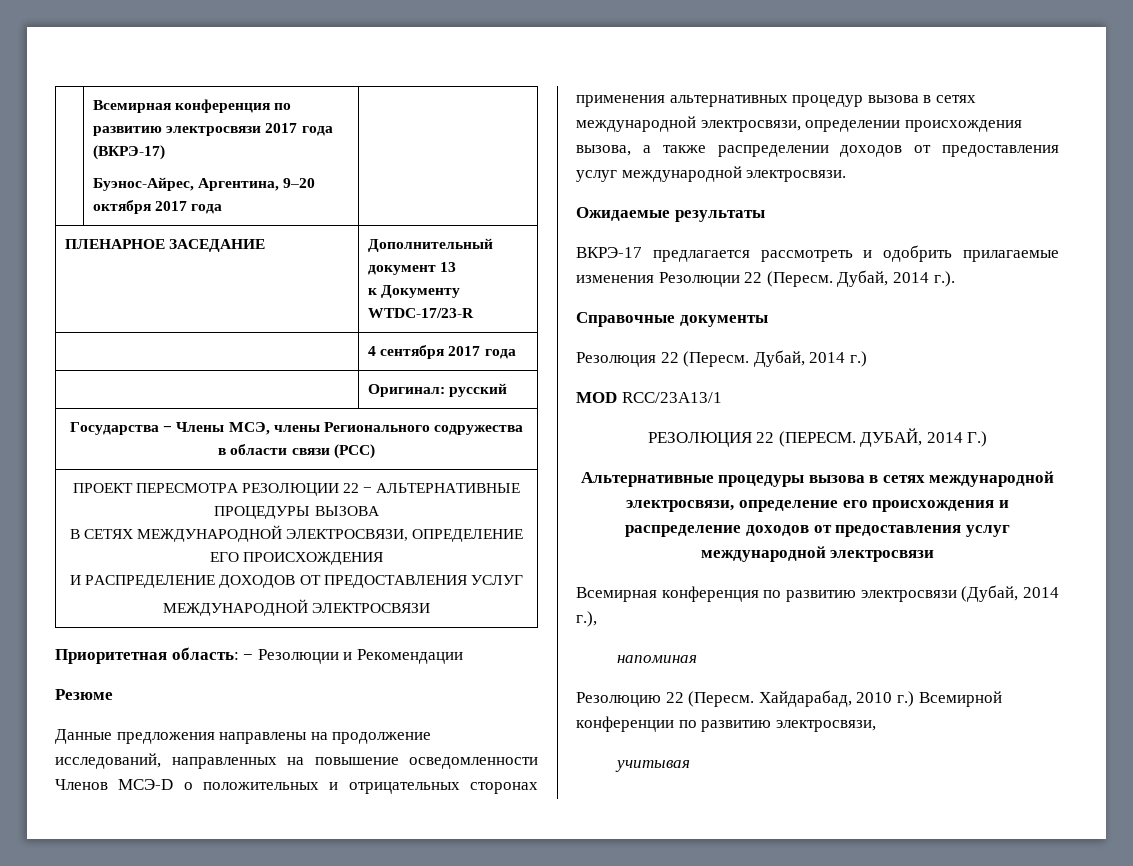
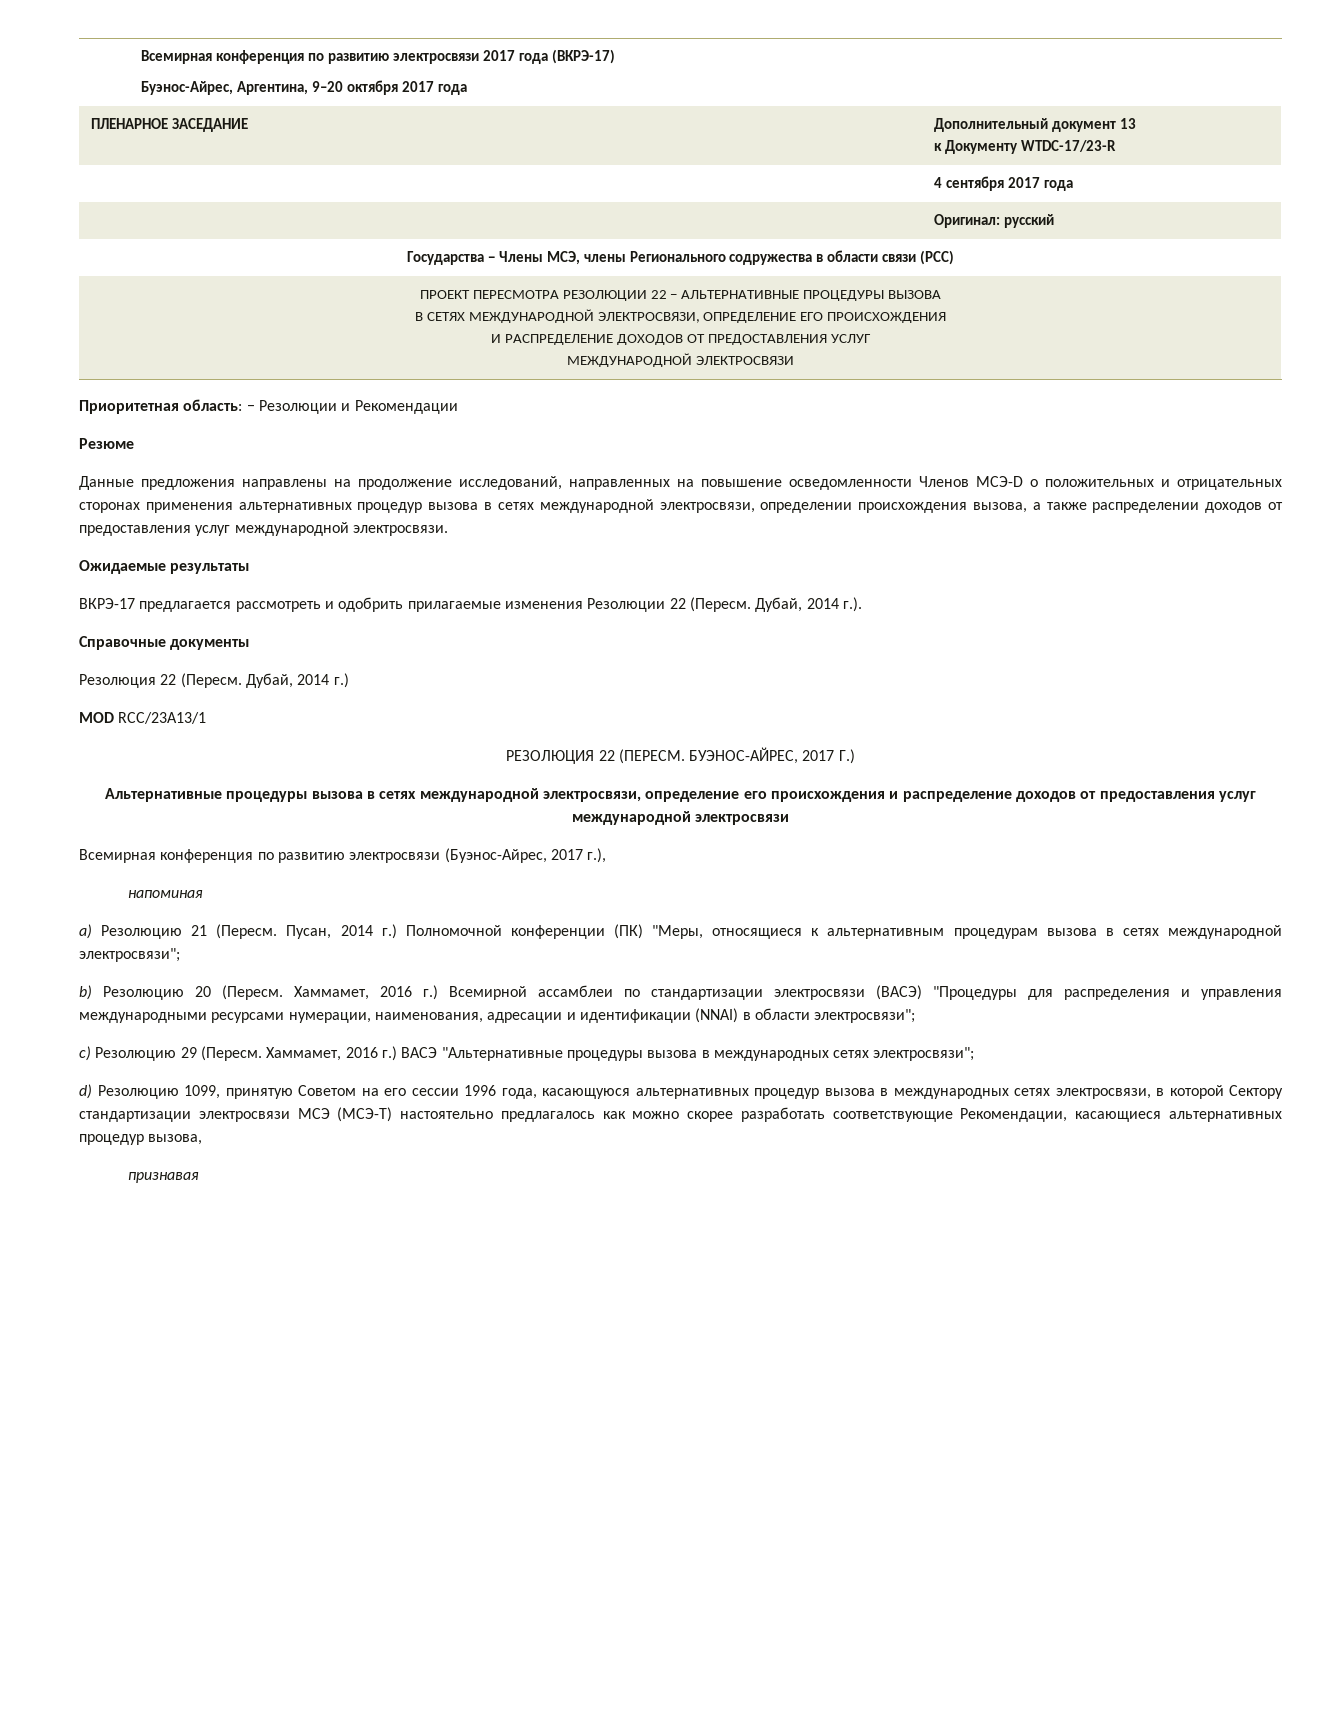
- ДУБАЙ, 2014 Г.)
+ БУЭНОС-АЙРЕС, 2017 Г.)
- Всемирная конференция по развитию электросвязи (Дубай, 2014 г.),
+ Всемирная конференция по развитию электросвязи (Буэнос-Айрес, 2017 г.),
- Резолюцию 22 (Пересм. Хайдарабад, 2010 г.) Всемирной конференции по развитию электросвязи,
- учитывая
+ a) Резолюцию 21 (Пересм. Пусан, 2014 г.) Полномочной конференции (ПК) "Меры, относящиеся к альтернативным процедурам вызова в сетях международной электросвязи";
+ b) Резолюцию 20 (Пересм. Хаммамет, 2016 г.) Всемирной ассамблеи по стандартизации электросвязи (ВАСЭ) "Процедуры для распределения и управления международными ресурсами нумерации, наименования, адресации и идентификации (NNAI) в области электросвязи";
+ c) Резолюцию 29 (Пересм. Хаммамет, 2016 г.) ВАСЭ "Альтернативные процедуры вызова в международных сетях электросвязи";
+ d) Резолюцию 1099, принятую Советом на его сессии 1996 года, касающуюся альтернативных процедур вызова в международных сетях электросвязи, в которой Сектору стандартизации электросвязи МСЭ (МСЭ-Т) настоятельно предлагалось как можно скорее разработать соответствующие Рекомендации, касающиеся альтернативных процедур вызова,
+ признавая

